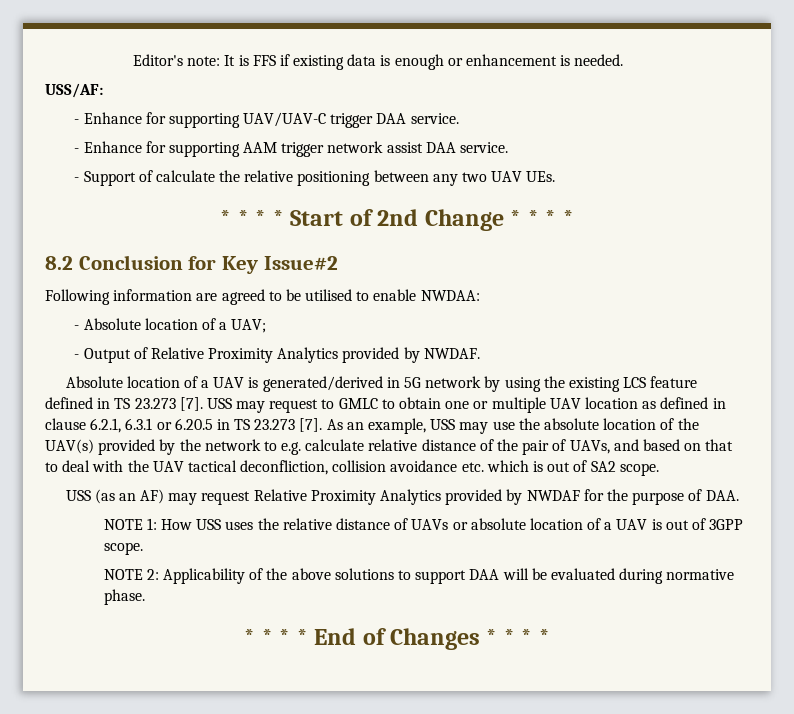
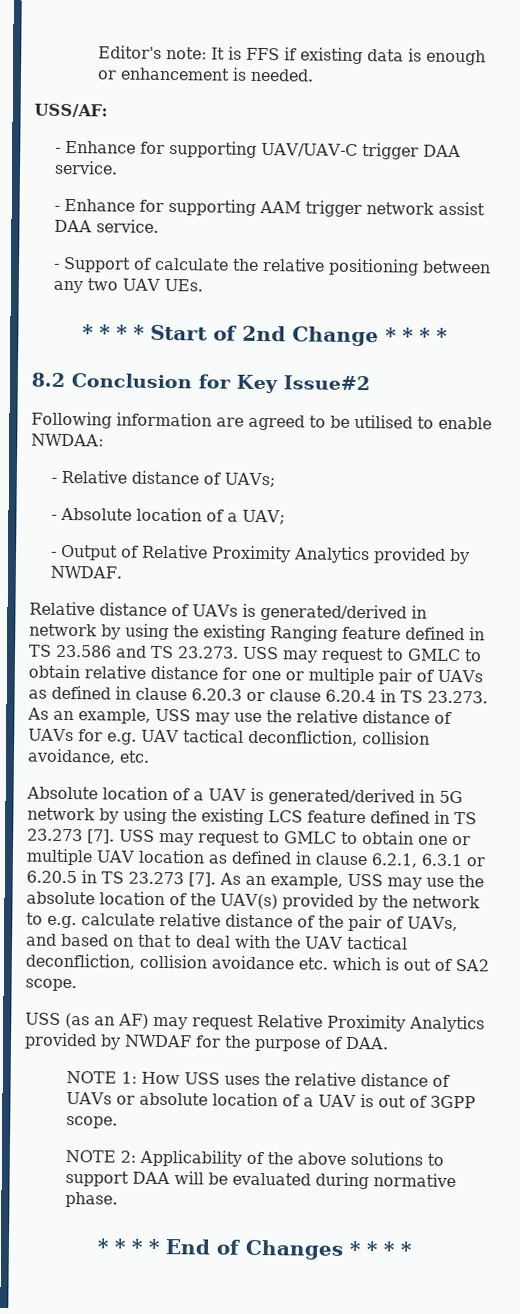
+ - Relative distance of UAVs;
+ Relative distance of UAVs is generated/derived in network by using the existing Ranging feature defined in TS 23.586 and TS 23.273. USS may request to GMLC to obtain relative distance for one or multiple pair of UAVs as defined in clause 6.20.3 or clause 6.20.4 in TS 23.273. As an example, USS may use the relative distance of UAVs for e.g. UAV tactical deconfliction, collision avoidance, etc.

